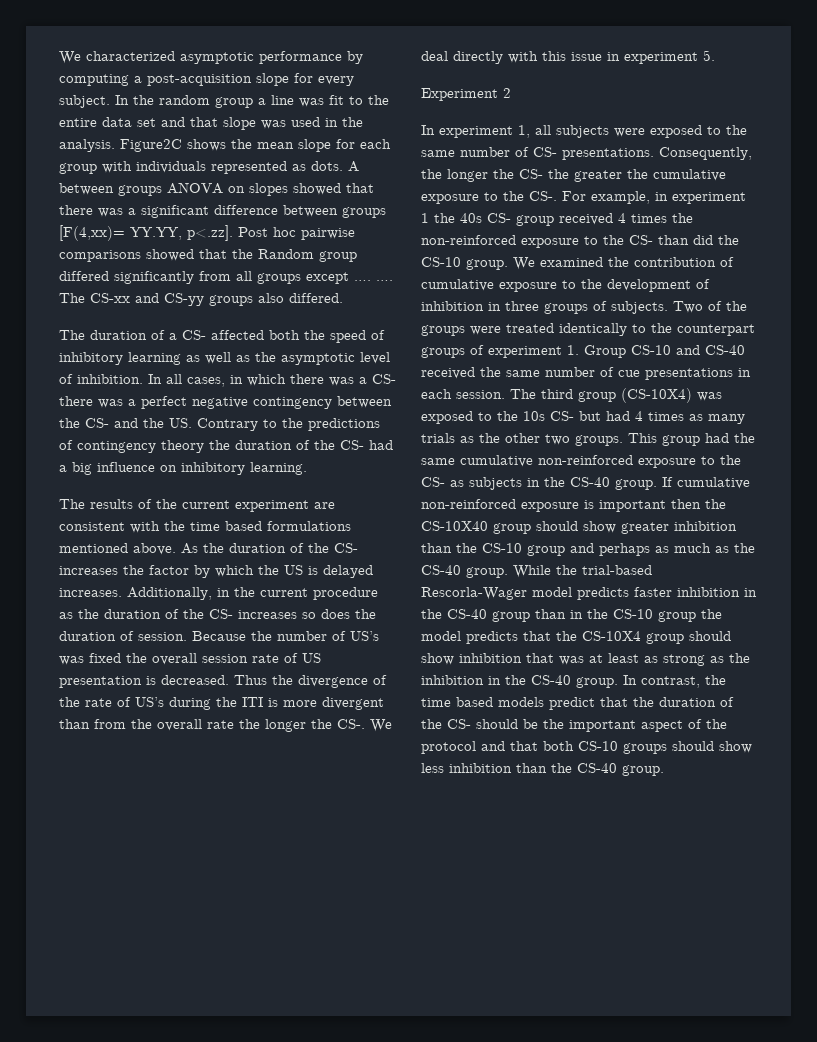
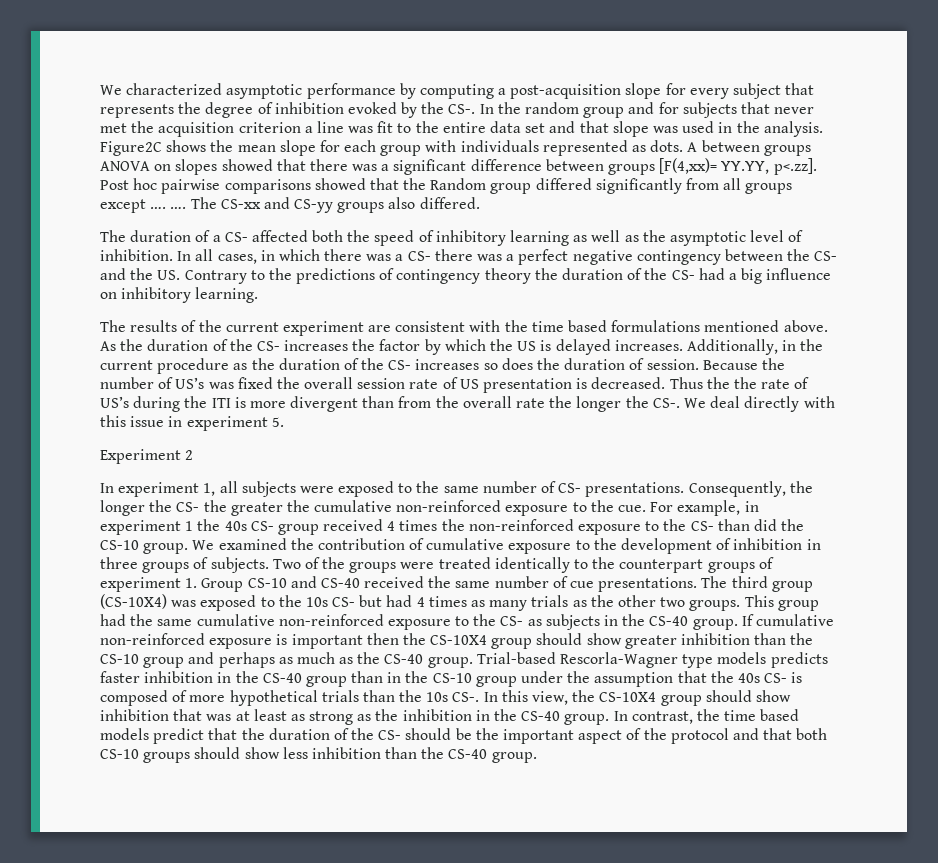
- We characterized asymptotic performance by computing a post-acquisition slope for every subject. In the random group a line was fit to the entire data set and that slope was used in the analysis.
+ We characterized asymptotic performance by computing a post-acquisition slope for every subject that represents the degree of inhibition evoked by the CS-. In the random group and for subjects that never met the acquisition criterion a line was fit to the entire data set and that slope was used in the analysis.
- Thus the divergence of the rate of US’s during the ITI is more divergent than from the overall rate the longer the CS-. We deal directly with this issue in experiment 5.
+ Thus the the rate of US’s during the ITI is more divergent than from the overall rate the longer the CS-. We deal directly with this issue in experiment 5.
- Consequently, the longer the CS- the greater the cumulative exposure to the CS-. For example, in experiment 1 the 40s CS- group received 4 times the non-reinforced exposure to the CS- than did the CS-10 group.
+ Consequently, the longer the CS- the greater the cumulative non-reinforced exposure to the cue. For example, in experiment 1 the 40s CS- group received 4 times the non-reinforced exposure to the CS- than did the CS-10 group.
- Two of the groups were treated identically to the counterpart groups of experiment 1. Group CS-10 and CS-40 received the same number of cue presentations in each session.
+ Two of the groups were treated identically to the counterpart groups of experiment 1. Group CS-10 and CS-40 received the same number of cue presentations.
- If cumulative non-reinforced exposure is important then the CS-10X40 group should show greater inhibition than the CS-10 group and perhaps as much as the CS-40 group.
+ If cumulative non-reinforced exposure is important then the CS-10X4 group should show greater inhibition than the CS-10 group and perhaps as much as the CS-40 group.
- While the trial-based Rescorla-Wager model predicts faster inhibition in the CS-40 group than in the CS-10 group the model predicts that the CS-10X4 group should show inhibition that was at least as strong as the inhibition in the CS-40 group.
+ Trial-based Rescorla-Wagner type models predicts faster inhibition in the CS-40 group than in the CS-10 group under the assumption that the 40s CS- is composed of more hypothetical trials than the 10s CS-. In this view, the CS-10X4 group should show inhibition that was at least as strong as the inhibition in the CS-40 group.

